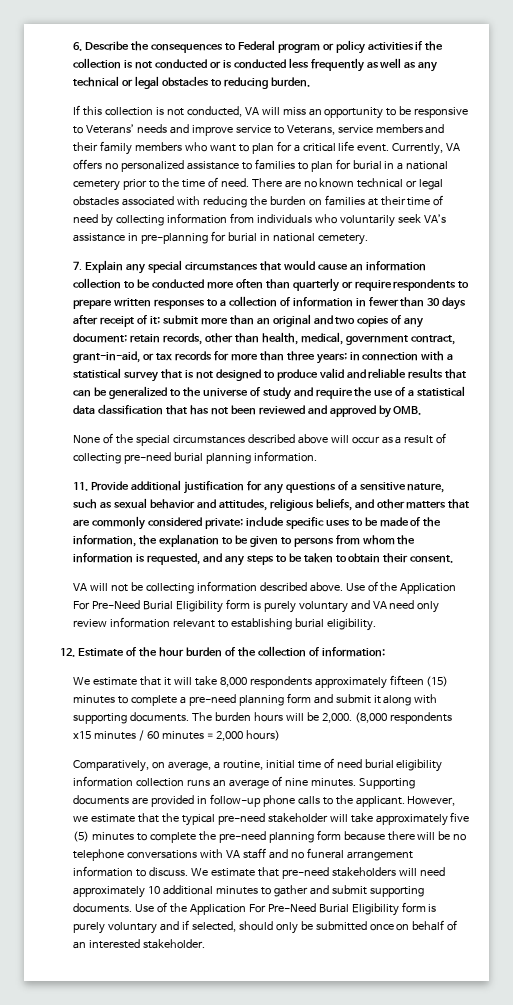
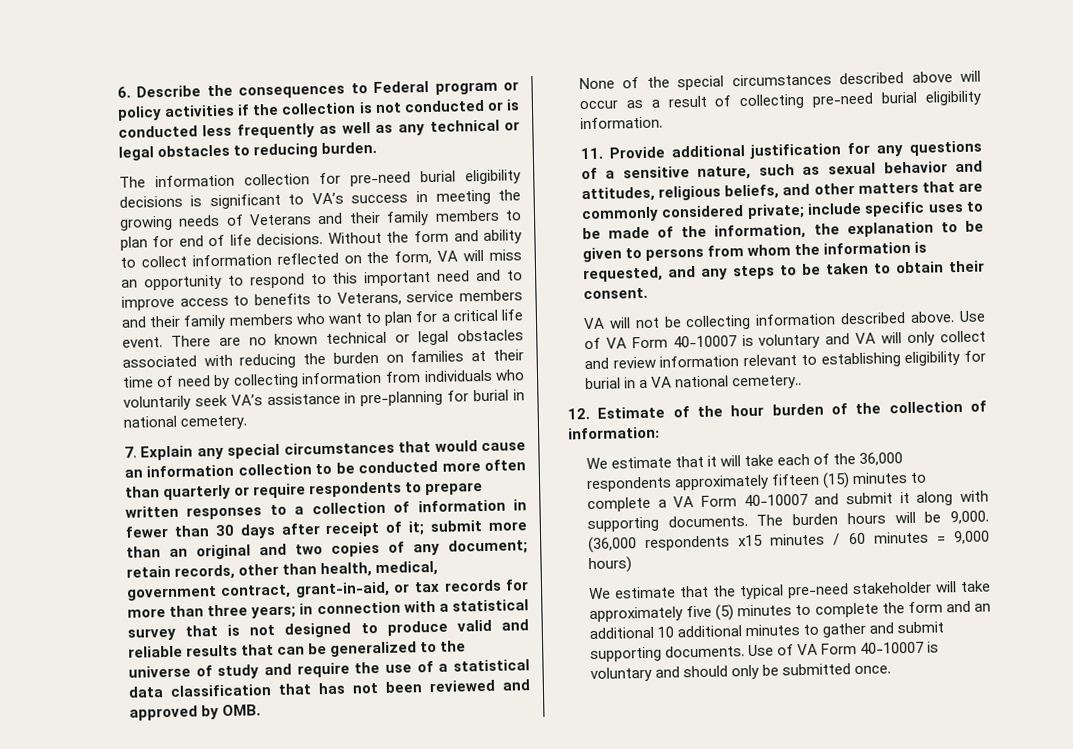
- If this collection is not conducted, VA will miss an opportunity to be responsive to Veterans’ needs and improve service to Veterans, service members and their family members who want to plan for a critical life event.
+ The information collection for pre-need burial eligibility decisions is significant to VA’s success in meeting the growing needs of Veterans and their family members to plan for end of life decisions. Without the form and ability to collect information reflected on the form, VA will miss an opportunity to respond to this important need and to improve access to benefits to Veterans, service members and their family members who want to plan for a critical life event.
- Currently, VA offers no personalized assistance to families to plan for burial in a national cemetery prior to the time of need.
- None of the special circumstances described above will occur as a result of collecting pre-need burial planning information.
+ None of the special circumstances described above will occur as a result of collecting pre-need burial eligibility information.
- Use of the Application For Pre-Need Burial Eligibility form is purely voluntary and VA need only review information relevant to establishing burial eligibility.
+ Use of VA Form 40-10007 is voluntary and VA will only collect and review information relevant to establishing eligibility for burial in a VA national cemetery..
- We estimate that it will take 8,000 respondents approximately fifteen (15) minutes to complete a pre-need planning form and submit it along with supporting documents.
+ We estimate that it will take each of the 36,000 respondents approximately fifteen (15) minutes to complete a VA Form 40-10007 and submit it along with supporting documents.
- The burden hours will be 2,000. (8,000 respondents x15 minutes / 60 minutes = 2,000 hours)
+ The burden hours will be 9,000. (36,000 respondents x15 minutes / 60 minutes = 9,000 hours)
- Comparatively, on average, a routine, initial time of need burial eligibility information collection runs an average of nine minutes. Supporting documents are provided in follow-up phone calls to the applicant. However, we estimate that the typical pre-need stakeholder will take approximately five (5) minutes to complete the pre-need planning form because there will be no telephone conversations with VA staff and no funeral arrangement information to discuss. We estimate that pre-need stakeholders will need approximately 10 additional minutes to gather and submit supporting documents.
+ We estimate that the typical pre-need stakeholder will take approximately five (5) minutes to complete the form and an additional 10 additional minutes to gather and submit supporting documents.
- Use of the Application For Pre-Need Burial Eligibility form is purely voluntary and if selected, should only be submitted once on behalf of an interested stakeholder.
+ Use of VA Form 40-10007 is voluntary and should only be submitted once.

